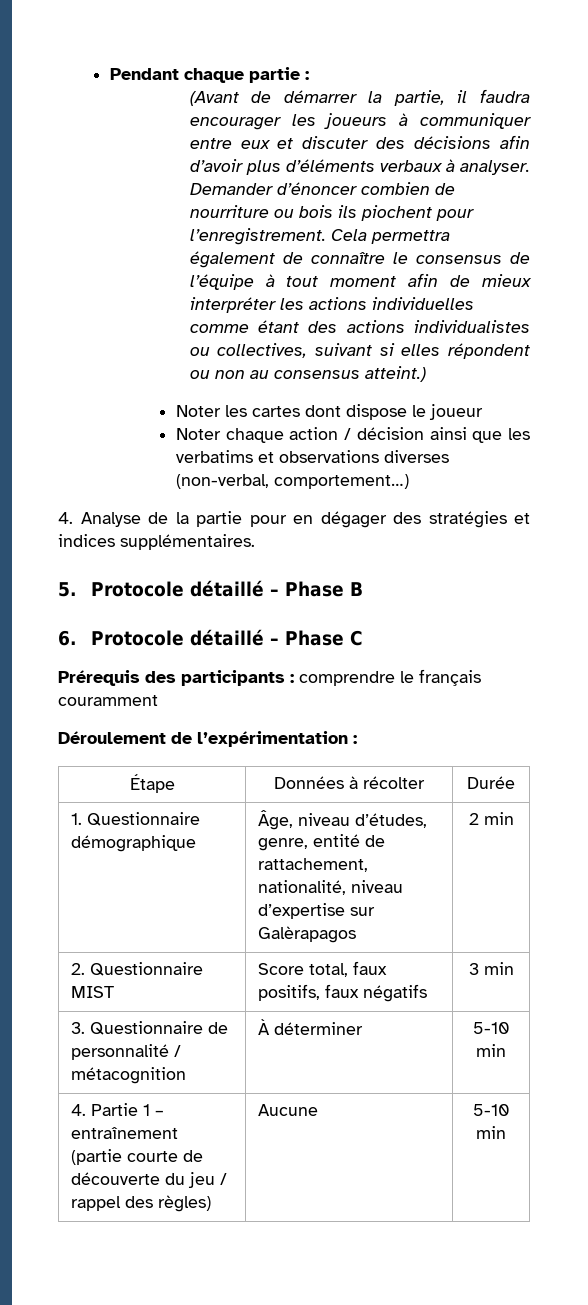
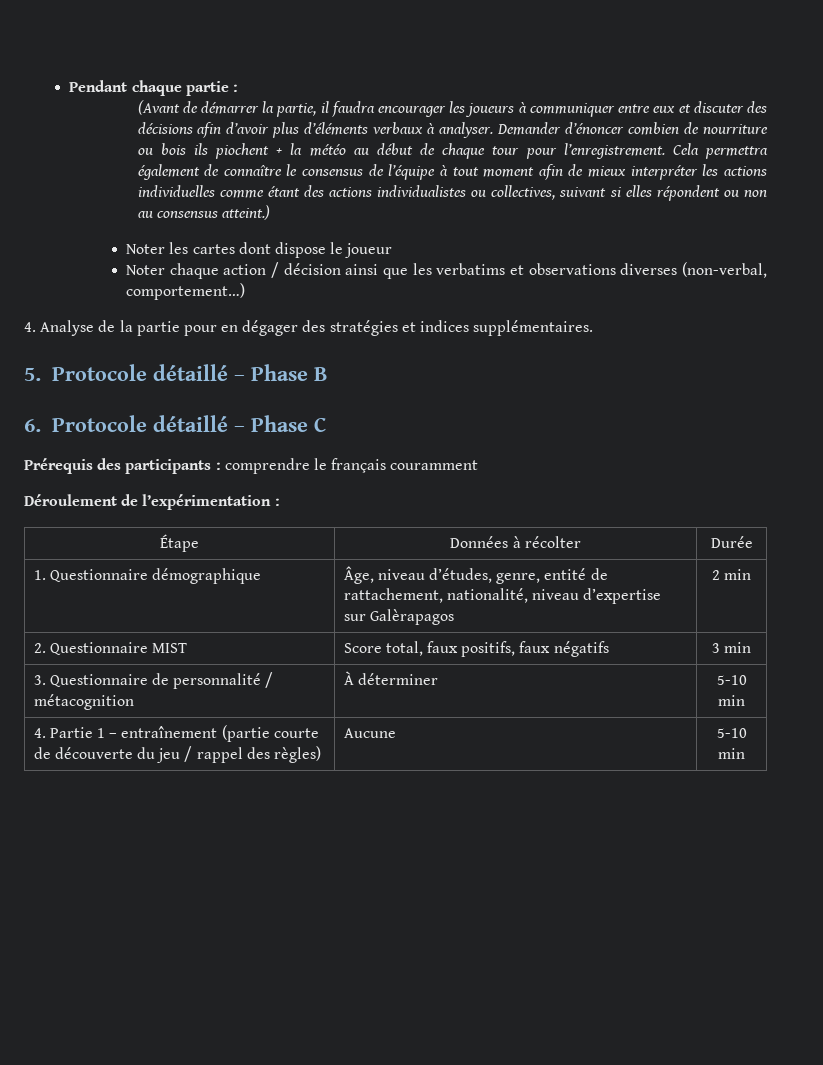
- Demander d’énoncer combien de nourriture ou bois ils piochent pour l’enregistrement.
+ Demander d’énoncer combien de nourriture ou bois ils piochent + la météo au début de chaque tour pour l’enregistrement.

